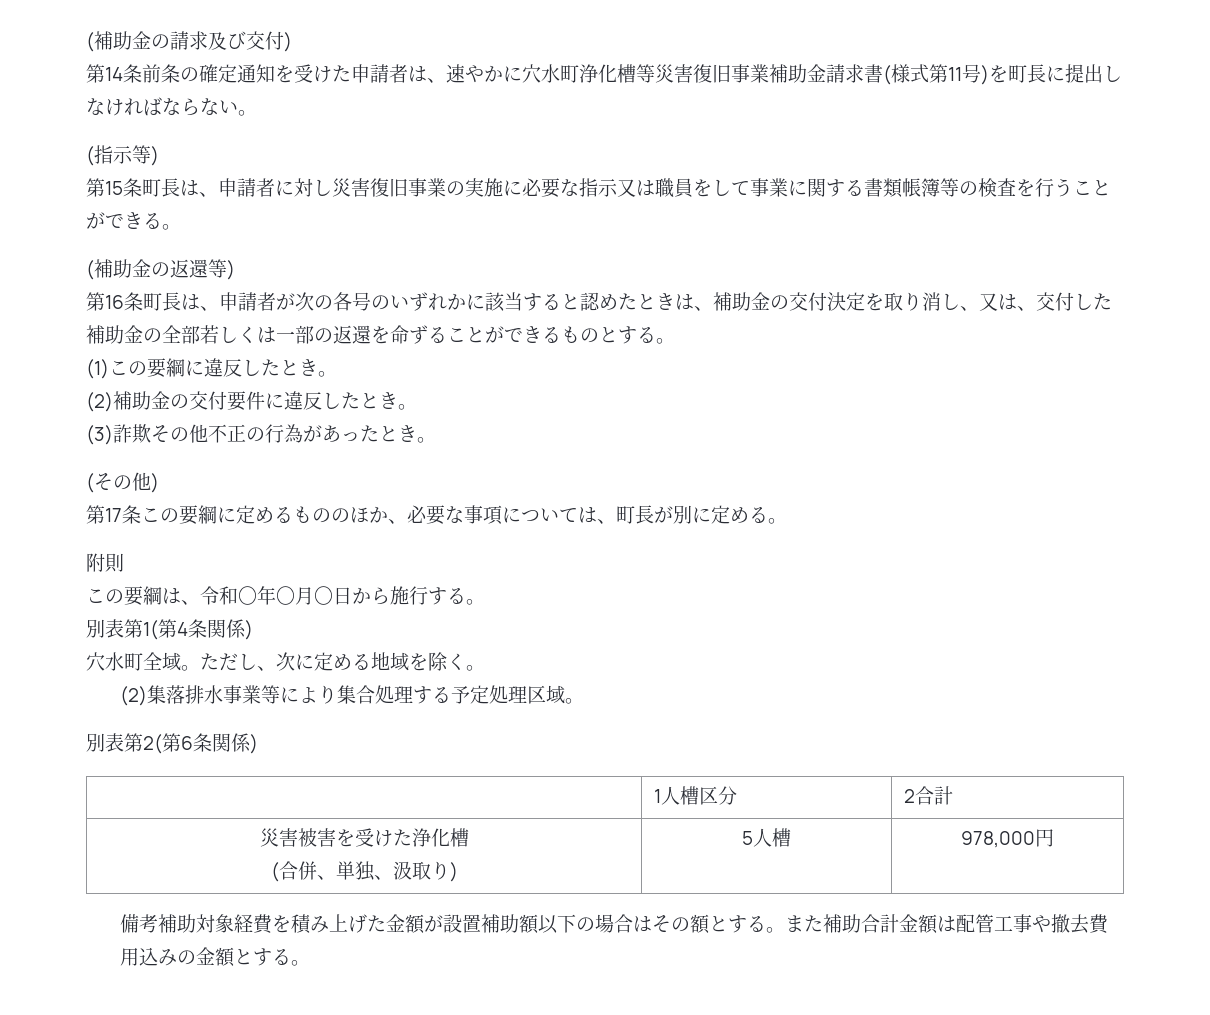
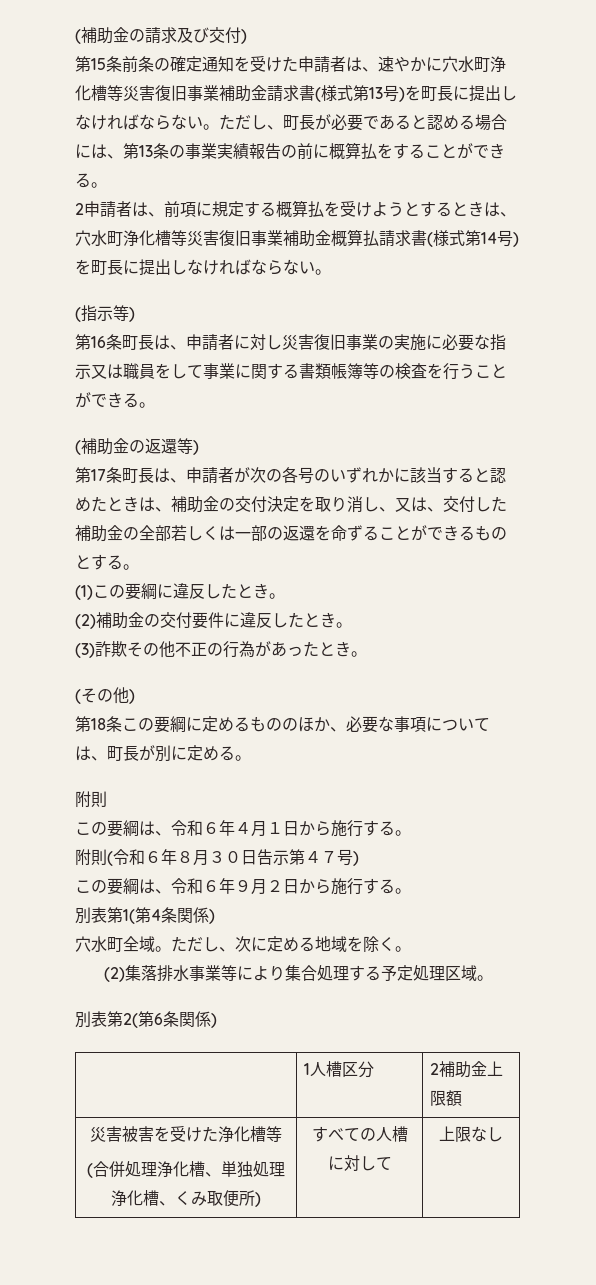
- 第14条前条の確定通知を受けた申請者は、速やかに穴水町浄化槽等災害復旧事業補助金請求書(様式第11号)を町長に提出しなければならない。
+ 第15条前条の確定通知を受けた申請者は、速やかに穴水町浄化槽等災害復旧事業補助金請求書(様式第13号)を町長に提出しなければならない。ただし、町長が必要であると認める場合には、第13条の事業実績報告の前に概算払をすることができる。
+ 2申請者は、前項に規定する概算払を受けようとするときは、穴水町浄化槽等災害復旧事業補助金概算払請求書(様式第14号)を町長に提出しなければならない。
- 第15条町長は、申請者に対し災害復旧事業の実施に必要な指示又は職員をして事業に関する書類帳簿等の検査を行うことができる。
+ 第16条町長は、申請者に対し災害復旧事業の実施に必要な指示又は職員をして事業に関する書類帳簿等の検査を行うことができる。
- 第16条町長は、申請者が次の各号のいずれかに該当すると認めたときは、補助金の交付決定を取り消し、又は、交付した補助金の全部若しくは一部の返還を命ずることができるものとする。
+ 第17条町長は、申請者が次の各号のいずれかに該当すると認めたときは、補助金の交付決定を取り消し、又は、交付した補助金の全部若しくは一部の返還を命ずることができるものとする。
- 第17条この要綱に定めるもののほか、必要な事項については、町長が別に定める。
+ 第18条この要綱に定めるもののほか、必要な事項については、町長が別に定める。
- この要綱は、令和〇年〇月〇日から施行する。
+ この要綱は、令和６年４月１日から施行する。
+ 附則(令和６年８月３０日告示第４７号)
+ この要綱は、令和６年９月２日から施行する。
- | 1人槽区分 | 2合計
+ | 1人槽区分 | 2補助金上限額
- 災害被害を受けた浄化槽
- (合併、単独、汲取り) | 5人槽 | 978,000円
- 備考補助対象経費を積み上げた金額が設置補助額以下の場合はその額とする。また補助合計金額は配管工事や撤去費用込みの金額とする。
+ 災害被害を受けた浄化槽等
+ (合併処理浄化槽、単独処理浄化槽、くみ取便所) | すべての人槽に対して | 上限なし

